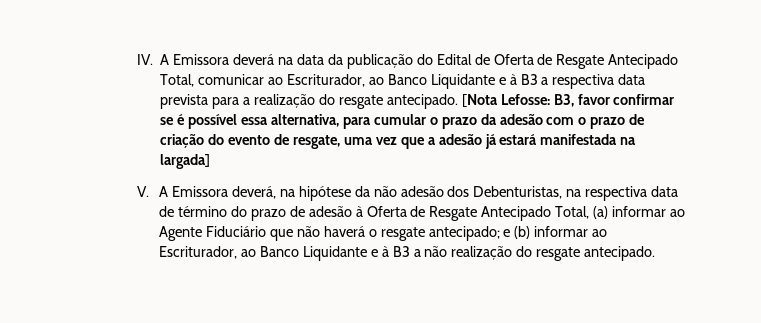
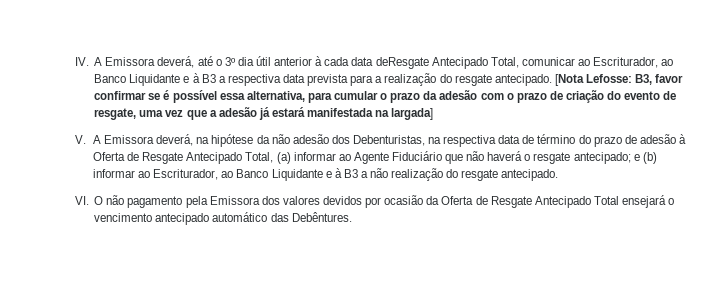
- IV. A Emissora deverá na data da publicação do Edital de Oferta de Resgate Antecipado Total, comunicar ao Escriturador, ao Banco Liquidante e à B3 a respectiva data prevista para a realização do resgate antecipado.
+ IV. A Emissora deverá, até o 3º dia útil anterior à cada data deResgate Antecipado Total, comunicar ao Escriturador, ao Banco Liquidante e à B3 a respectiva data prevista para a realização do resgate antecipado.
+ VI. O não pagamento pela Emissora dos valores devidos por ocasião da Oferta de Resgate Antecipado Total ensejará o vencimento antecipado automático das Debêntures.

